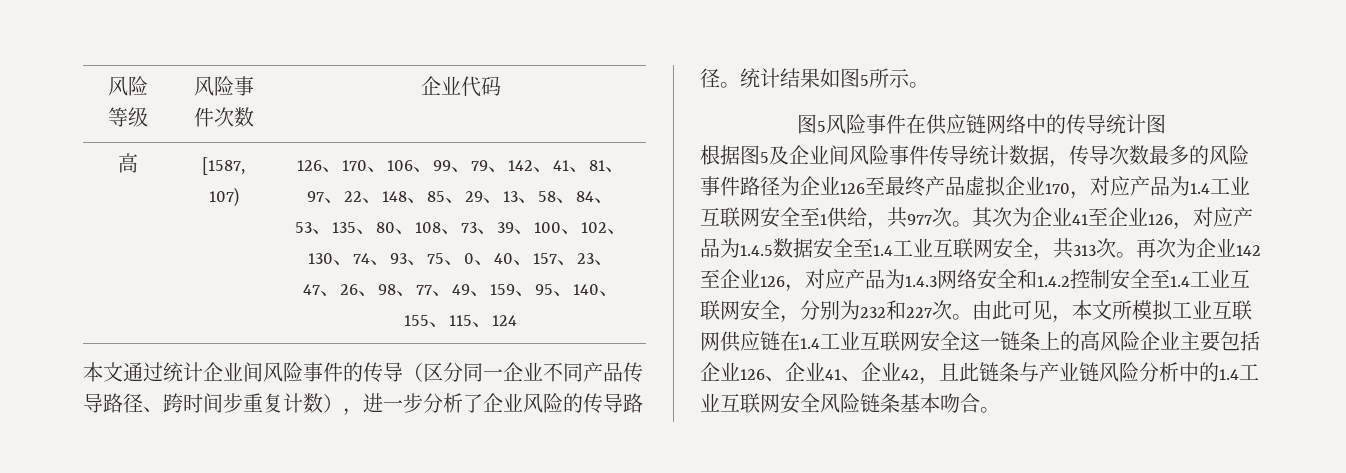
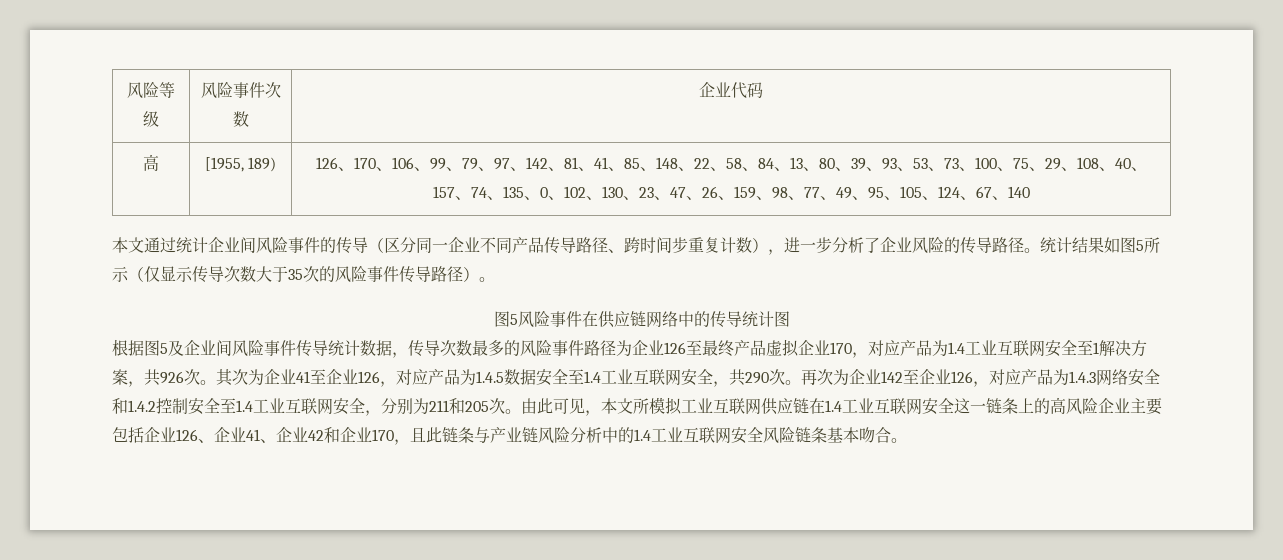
- [1587, 107)
+ [1955, 189)
- 126、170、106、99、79、142、41、81、97、22、148、85、29、13、58、84、53、135、80、108、73、39、100、102、130、74、93、75、0、40、157、23、47、26、98、77、49、159、95、140、155、115、124
+ 126、170、106、99、79、97、142、81、41、85、148、22、58、84、13、80、39、93、53、73、100、75、29、108、40、157、74、135、0、102、130、23、47、26、159、98、77、49、95、105、124、67、140
- 统计结果如图5所示。
+ 统计结果如图5所示（仅显示传导次数大于35次的风险事件传导路径）。
- 根据图5及企业间风险事件传导统计数据，传导次数最多的风险事件路径为企业126至最终产品虚拟企业170，对应产品为1.4工业互联网安全至1供给，共977次。
+ 根据图5及企业间风险事件传导统计数据，传导次数最多的风险事件路径为企业126至最终产品虚拟企业170，对应产品为1.4工业互联网安全至1解决方案，共926次。
- 其次为企业41至企业126，对应产品为1.4.5数据安全至1.4工业互联网安全，共313次。
+ 其次为企业41至企业126，对应产品为1.4.5数据安全至1.4工业互联网安全，共290次。
- 再次为企业142至企业126，对应产品为1.4.3网络安全和1.4.2控制安全至1.4工业互联网安全，分别为232和227次。
+ 再次为企业142至企业126，对应产品为1.4.3网络安全和1.4.2控制安全至1.4工业互联网安全，分别为211和205次。
- 由此可见，本文所模拟工业互联网供应链在1.4工业互联网安全这一链条上的高风险企业主要包括企业126、企业41、企业42，且此链条与产业链风险分析中的1.4工业互联网安全风险链条基本吻合。
+ 由此可见，本文所模拟工业互联网供应链在1.4工业互联网安全这一链条上的高风险企业主要包括企业126、企业41、企业42和企业170，且此链条与产业链风险分析中的1.4工业互联网安全风险链条基本吻合。

